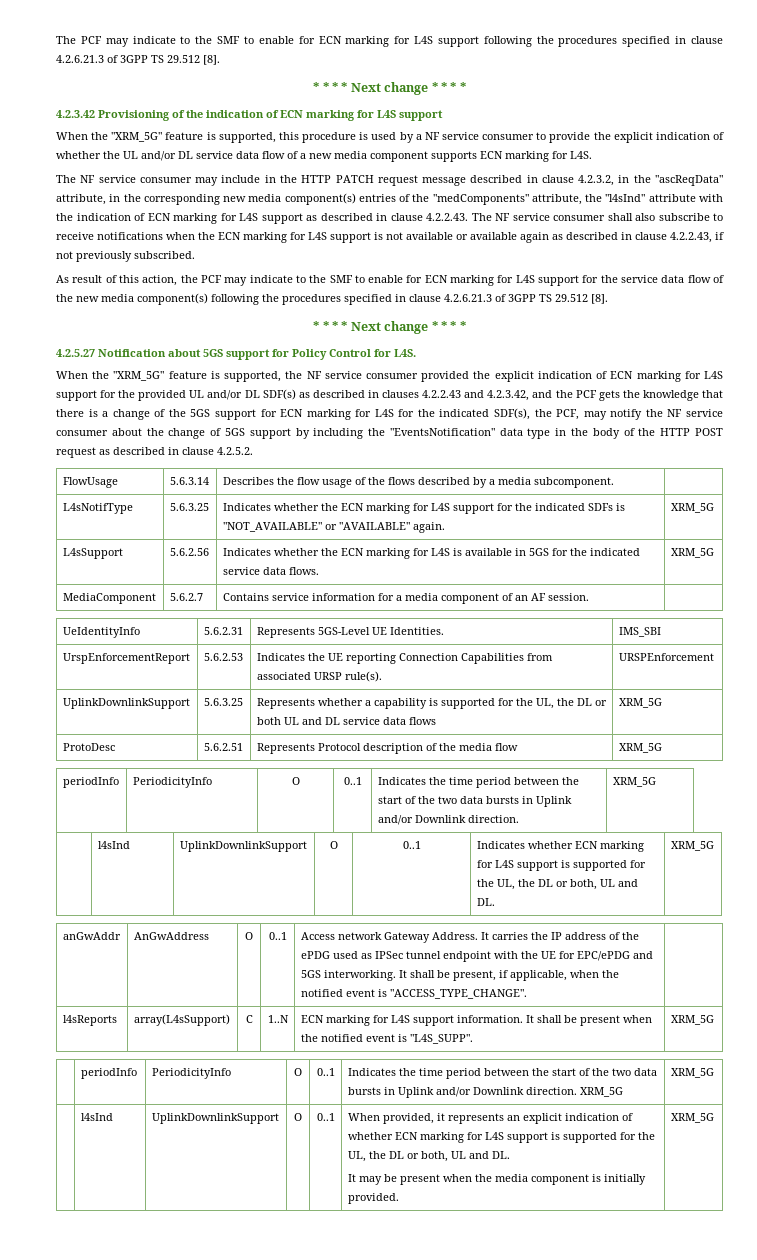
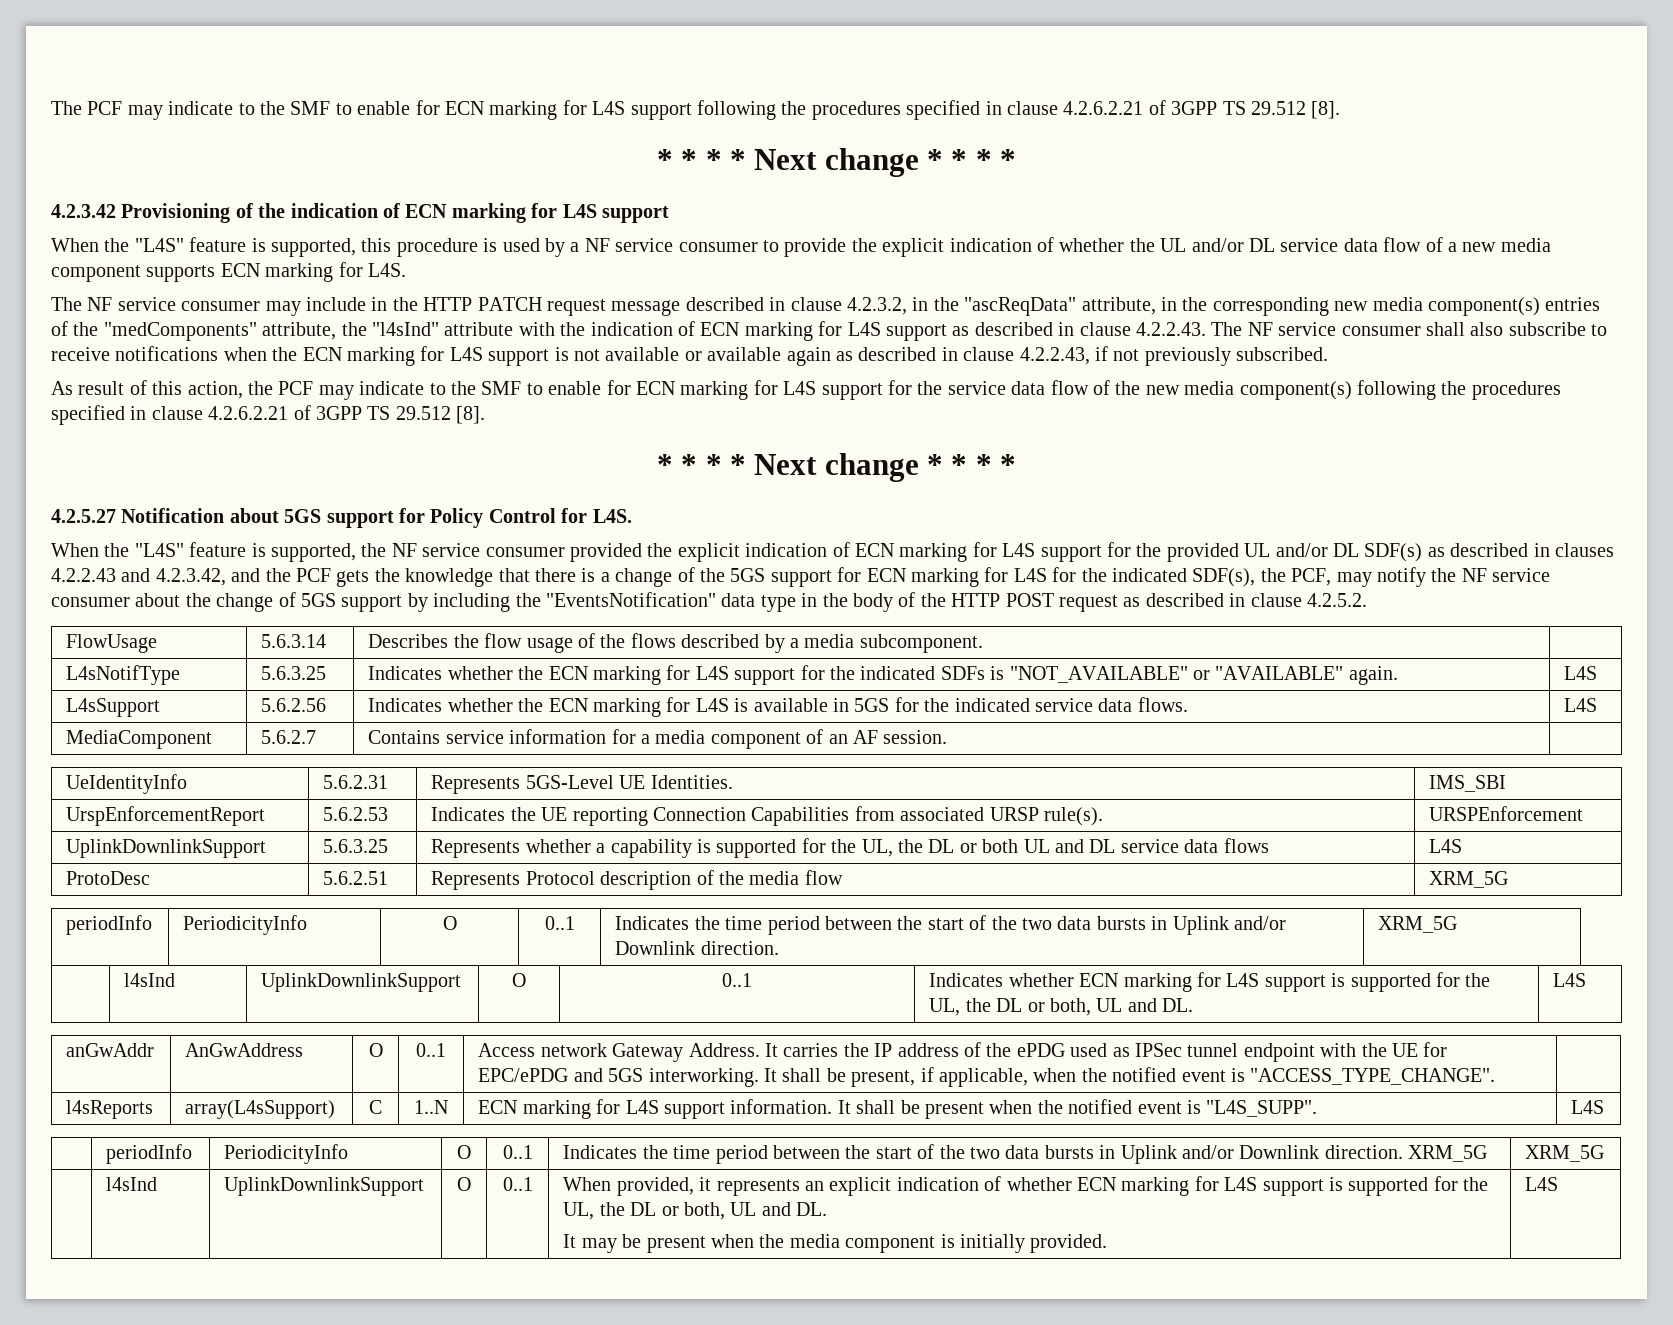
- The PCF may indicate to the SMF to enable for ECN marking for L4S support following the procedures specified in clause 4.2.6.21.3 of 3GPP TS 29.512 [8].
+ The PCF may indicate to the SMF to enable for ECN marking for L4S support following the procedures specified in clause 4.2.6.2.21 of 3GPP TS 29.512 [8].
- When the "XRM_5G" feature is supported, this procedure is used by a NF service consumer to provide the explicit indication of whether the UL and/or DL service data flow of a new media component supports ECN marking for L4S.
+ When the "L4S" feature is supported, this procedure is used by a NF service consumer to provide the explicit indication of whether the UL and/or DL service data flow of a new media component supports ECN marking for L4S.
- As result of this action, the PCF may indicate to the SMF to enable for ECN marking for L4S support for the service data flow of the new media component(s) following the procedures specified in clause 4.2.6.21.3 of 3GPP TS 29.512 [8].
+ As result of this action, the PCF may indicate to the SMF to enable for ECN marking for L4S support for the service data flow of the new media component(s) following the procedures specified in clause 4.2.6.2.21 of 3GPP TS 29.512 [8].
- When the "XRM_5G" feature is supported, the NF service consumer provided the explicit indication of ECN marking for L4S support for the provided UL and/or DL SDF(s) as described in clauses 4.2.2.43 and 4.2.3.42, and the PCF gets the knowledge that there is a change of the 5GS support for ECN marking for L4S for the indicated SDF(s), the PCF, may notify the NF service consumer about the change of 5GS support by including the "EventsNotification" data type in the body of the HTTP POST request as described in clause 4.2.5.2.
+ When the "L4S" feature is supported, the NF service consumer provided the explicit indication of ECN marking for L4S support for the provided UL and/or DL SDF(s) as described in clauses 4.2.2.43 and 4.2.3.42, and the PCF gets the knowledge that there is a change of the 5GS support for ECN marking for L4S for the indicated SDF(s), the PCF, may notify the NF service consumer about the change of 5GS support by including the "EventsNotification" data type in the body of the HTTP POST request as described in clause 4.2.5.2.
- L4sNotifType | 5.6.3.25 | Indicates whether the ECN marking for L4S support for the indicated SDFs is "NOT_AVAILABLE" or "AVAILABLE" again. | XRM_5G
+ L4sNotifType | 5.6.3.25 | Indicates whether the ECN marking for L4S support for the indicated SDFs is "NOT_AVAILABLE" or "AVAILABLE" again. | L4S
- L4sSupport | 5.6.2.56 | Indicates whether the ECN marking for L4S is available in 5GS for the indicated service data flows. | XRM_5G
+ L4sSupport | 5.6.2.56 | Indicates whether the ECN marking for L4S is available in 5GS for the indicated service data flows. | L4S
- UplinkDownlinkSupport | 5.6.3.25 | Represents whether a capability is supported for the UL, the DL or both UL and DL service data flows | XRM_5G
+ UplinkDownlinkSupport | 5.6.3.25 | Represents whether a capability is supported for the UL, the DL or both UL and DL service data flows | L4S
- | l4sInd | UplinkDownlinkSupport | O | 0..1 | Indicates whether ECN marking for L4S support is supported for the UL, the DL or both, UL and DL. | XRM_5G
+ | l4sInd | UplinkDownlinkSupport | O | 0..1 | Indicates whether ECN marking for L4S support is supported for the UL, the DL or both, UL and DL. | L4S
- l4sReports | array(L4sSupport) | C | 1..N | ECN marking for L4S support information. It shall be present when the notified event is "L4S_SUPP". | XRM_5G
+ l4sReports | array(L4sSupport) | C | 1..N | ECN marking for L4S support information. It shall be present when the notified event is "L4S_SUPP". | L4S
- It may be present when the media component is initially provided. | XRM_5G
+ It may be present when the media component is initially provided. | L4S

